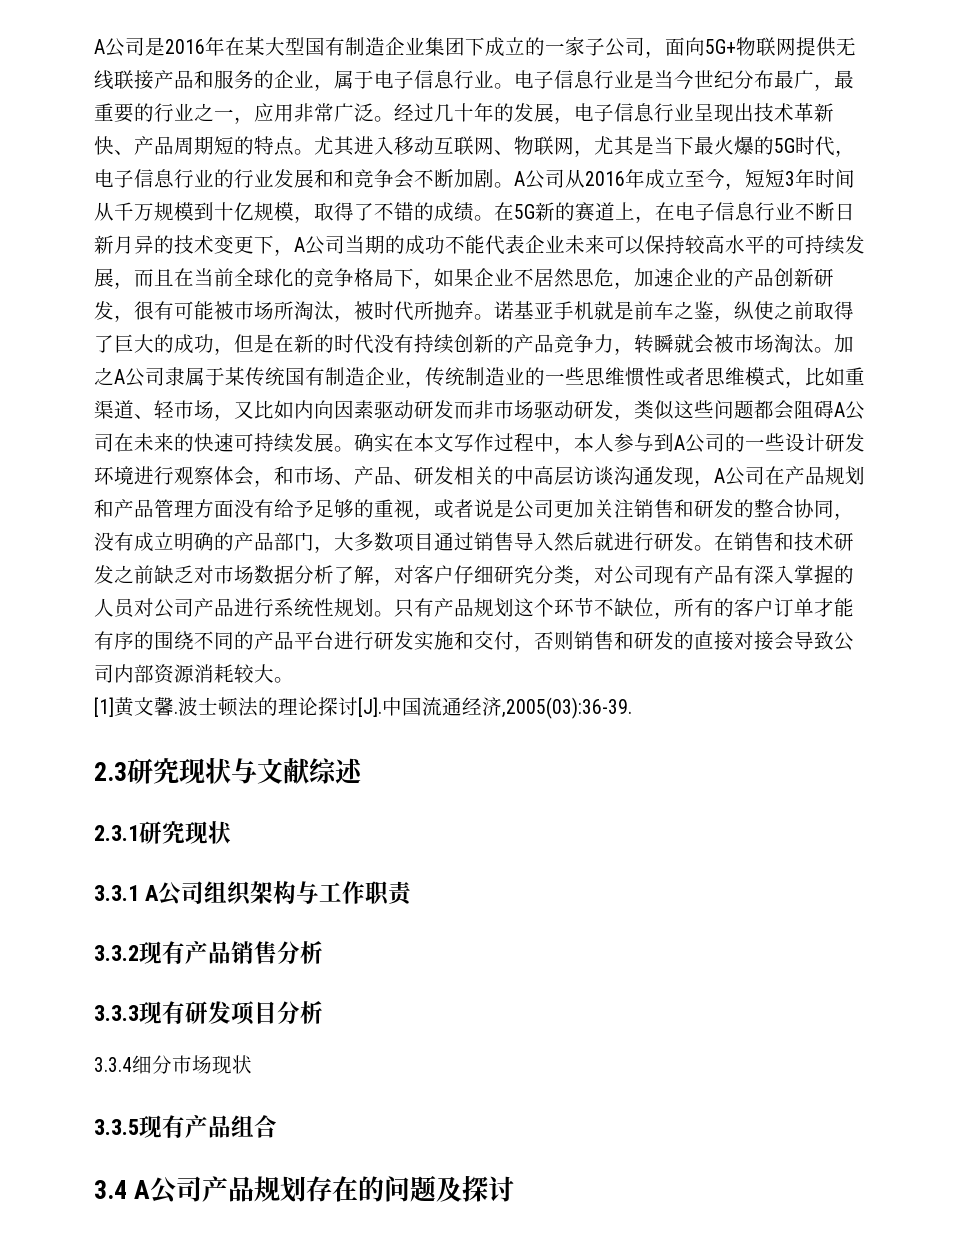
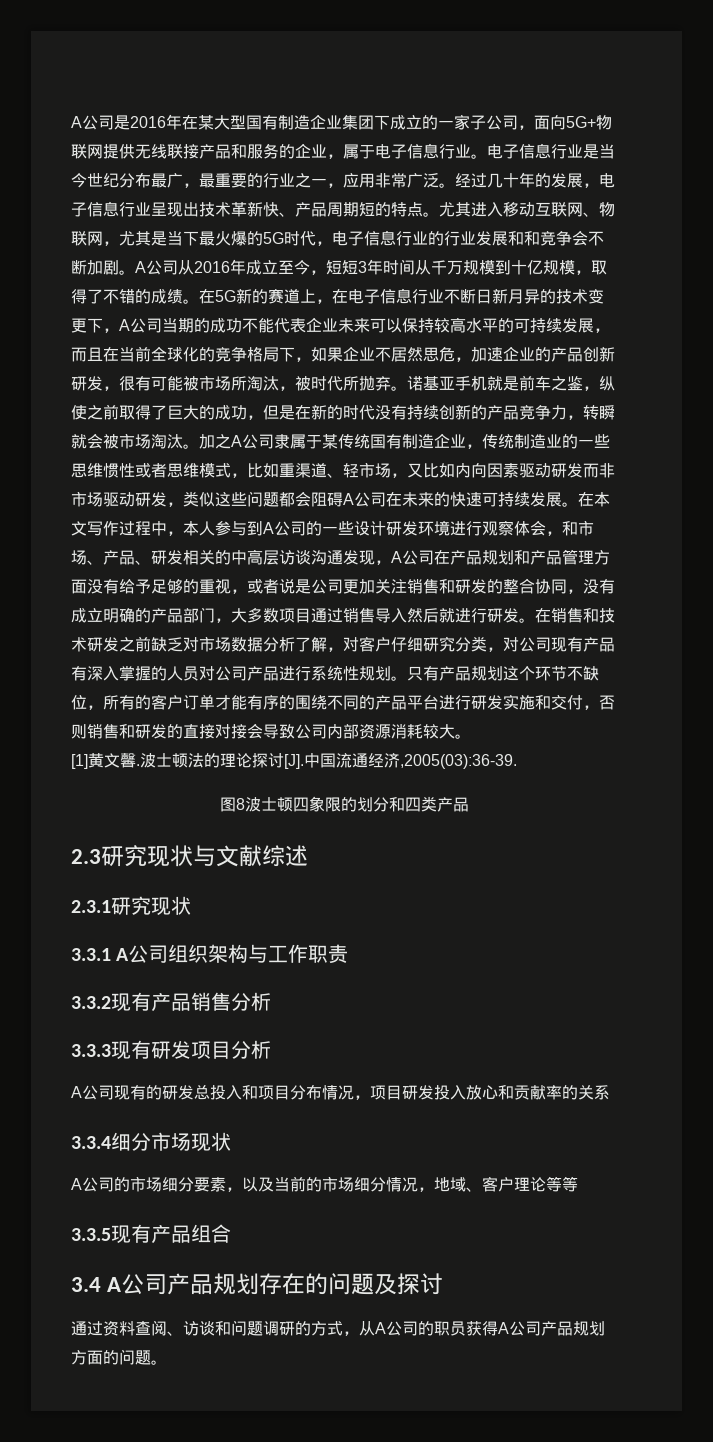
- 确实在本文写作过程中，本人参与到A公司的一些设计研发环境进行观察体会，和市场、产品、研发相关的中高层访谈沟通发现，A公司在产品规划和产品管理方面没有给予足够的重视，或者说是公司更加关注销售和研发的整合协同，没有成立明确的产品部门，大多数项目通过销售导入然后就进行研发。
+ 在本文写作过程中，本人参与到A公司的一些设计研发环境进行观察体会，和市场、产品、研发相关的中高层访谈沟通发现，A公司在产品规划和产品管理方面没有给予足够的重视，或者说是公司更加关注销售和研发的整合协同，没有成立明确的产品部门，大多数项目通过销售导入然后就进行研发。
+ 图8波士顿四象限的划分和四类产品
+ A公司现有的研发总投入和项目分布情况，项目研发投入放心和贡献率的关系
  3.3.4细分市场现状
+ A公司的市场细分要素，以及当前的市场细分情况，地域、客户理论等等
+ 通过资料查阅、访谈和问题调研的方式，从A公司的职员获得A公司产品规划方面的问题。

